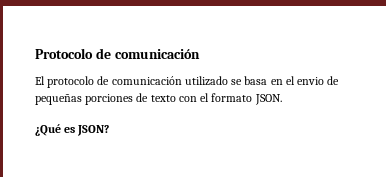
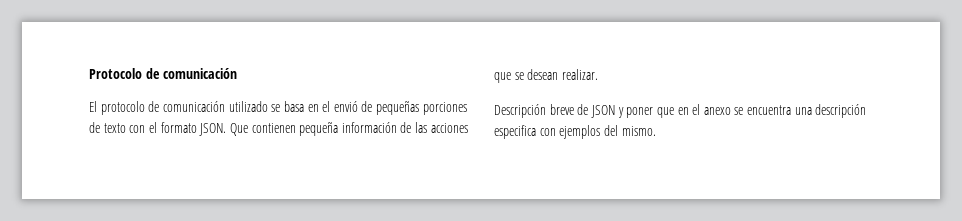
- El protocolo de comunicación utilizado se basa en el envio de pequeñas porciones de texto con el formato JSON.
- ¿Qué es JSON?
+ El protocolo de comunicación utilizado se basa en el envió de pequeñas porciones de texto con el formato JSON. Que contienen pequeña información de las acciones que se desean realizar.
+ Descripción breve de JSON y poner que en el anexo se encuentra una descripción especifica con ejemplos del mismo.

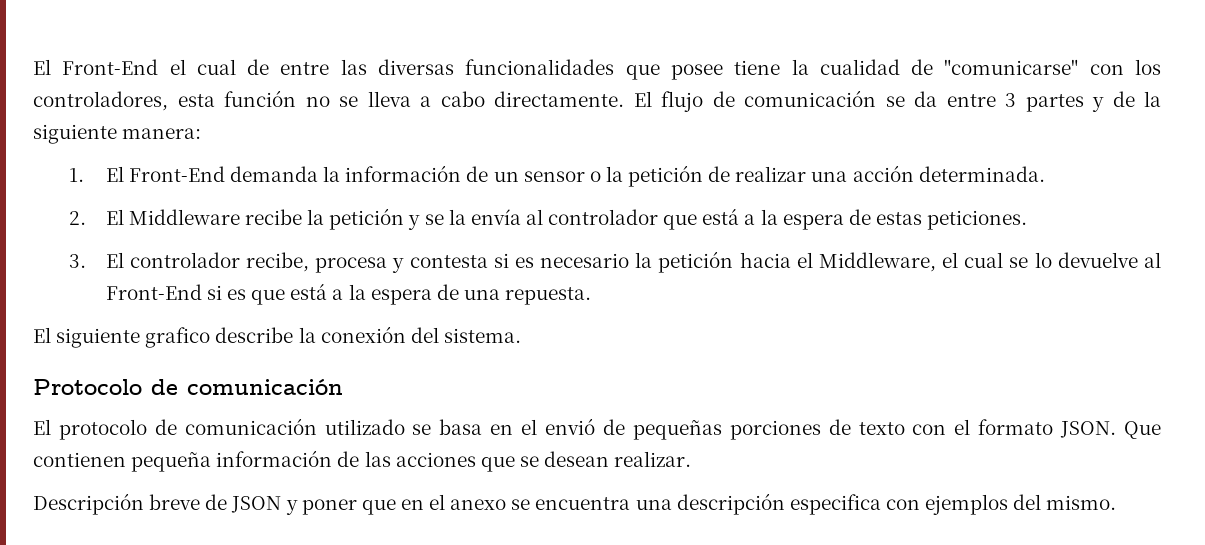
+ El Front-End el cual de entre las diversas funcionalidades que posee tiene la cualidad de "comunicarse" con los controladores, esta función no se lleva a cabo directamente. El flujo de comunicación se da entre 3 partes y de la siguiente manera:
+ 1. El Front-End demanda la información de un sensor o la petición de realizar una acción determinada.
+ 2. El Middleware recibe la petición y se la envía al controlador que está a la espera de estas peticiones.
+ 3. El controlador recibe, procesa y contesta si es necesario la petición hacia el Middleware, el cual se lo devuelve al Front-End si es que está a la espera de una repuesta.
+ El siguiente grafico describe la conexión del sistema.

